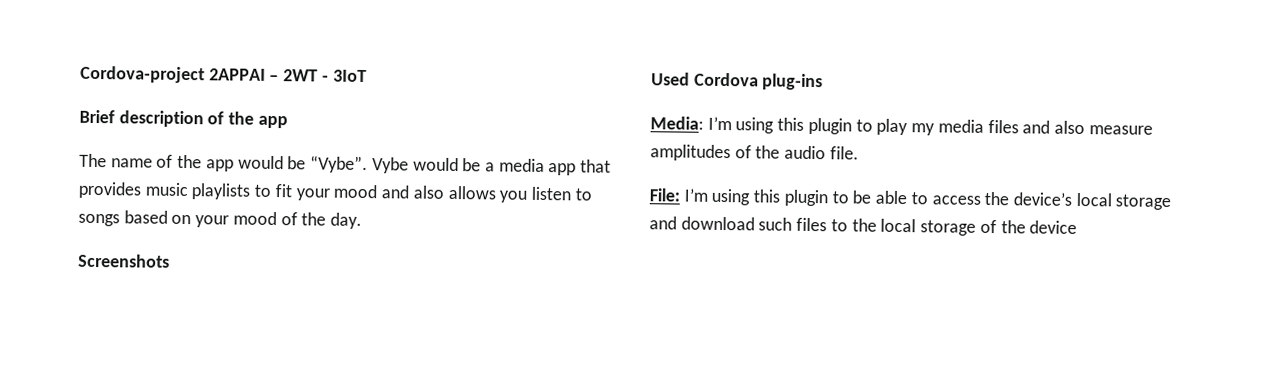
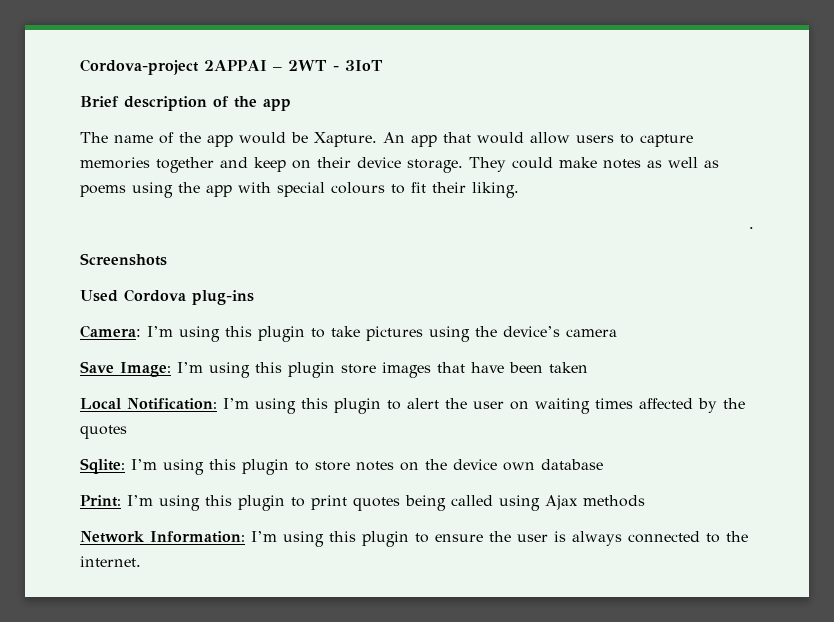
- The name of the app would be “Vybe”. Vybe would be a media app that provides music playlists to fit your mood and also allows you listen to songs based on your mood of the day.
+ The name of the app would be Xapture. An app that would allow users to capture memories together and keep on their device storage. They could make notes as well as poems using the app with special colours to fit their liking.
+ .
- Media: I’m using this plugin to play my media files and also measure amplitudes of the audio file.
- File: I’m using this plugin to be able to access the device’s local storage and download such files to the local storage of the device
+ Camera: I’m using this plugin to take pictures using the device’s camera
+ Save Image: I’m using this plugin store images that have been taken
+ Local Notification: I’m using this plugin to alert the user on waiting times affected by the quotes
+ Sqlite: I’m using this plugin to store notes on the device own database
+ Print: I’m using this plugin to print quotes being called using Ajax methods
+ Network Information: I’m using this plugin to ensure the user is always connected to the internet.

